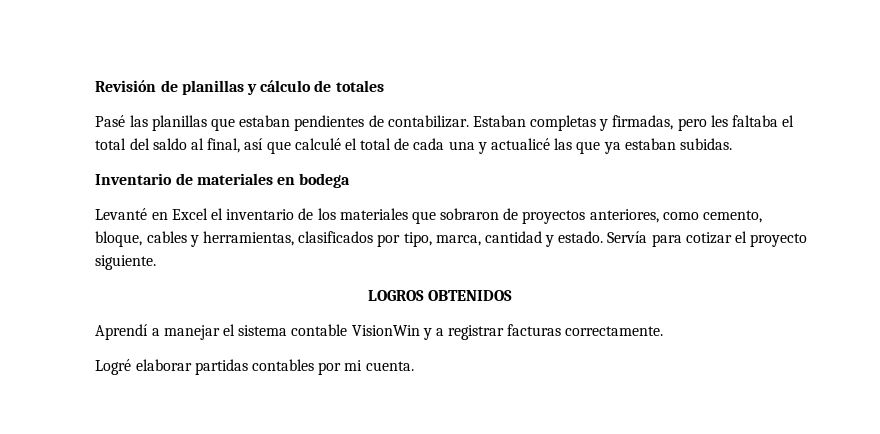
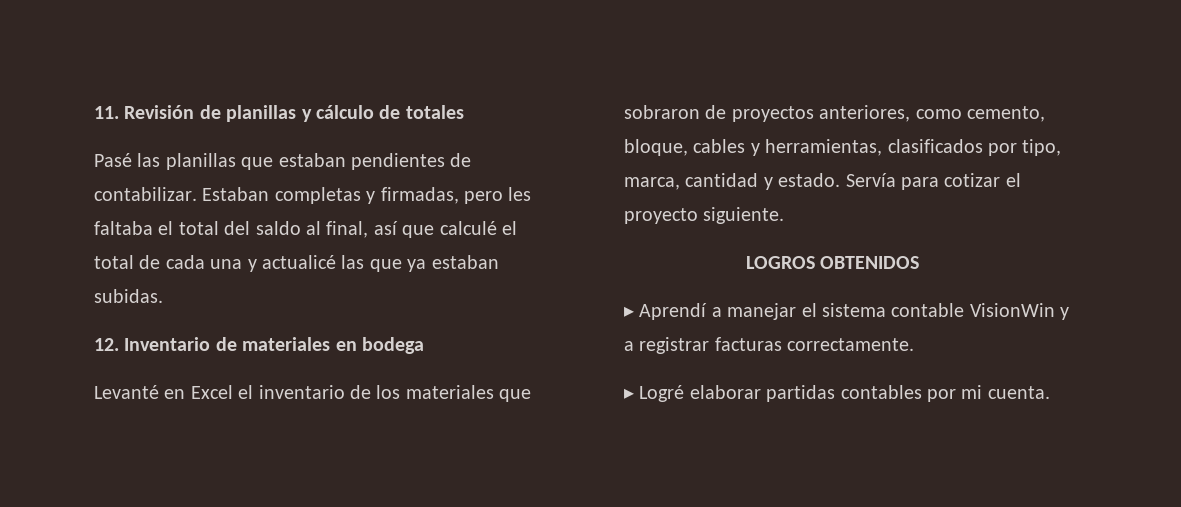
- Revisión de planillas y cálculo de totales
+ 11. Revisión de planillas y cálculo de totales
- Inventario de materiales en bodega
+ 12. Inventario de materiales en bodega
- Aprendí a manejar el sistema contable VisionWin y a registrar facturas correctamente.
+ ▸ Aprendí a manejar el sistema contable VisionWin y a registrar facturas correctamente.
- Logré elaborar partidas contables por mi cuenta.
+ ▸ Logré elaborar partidas contables por mi cuenta.

